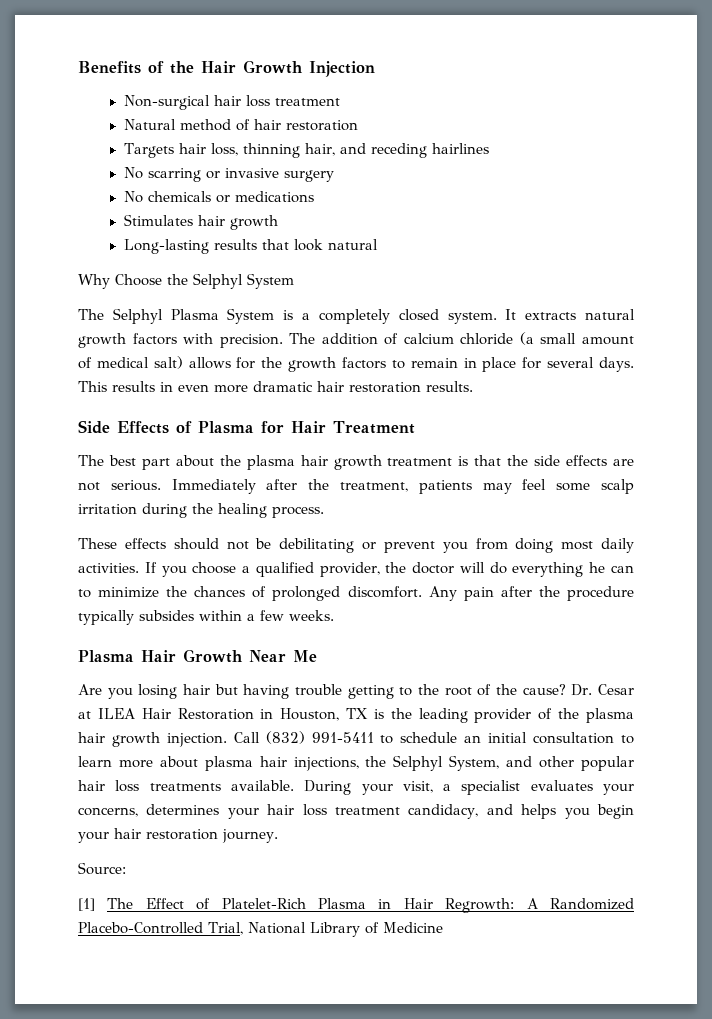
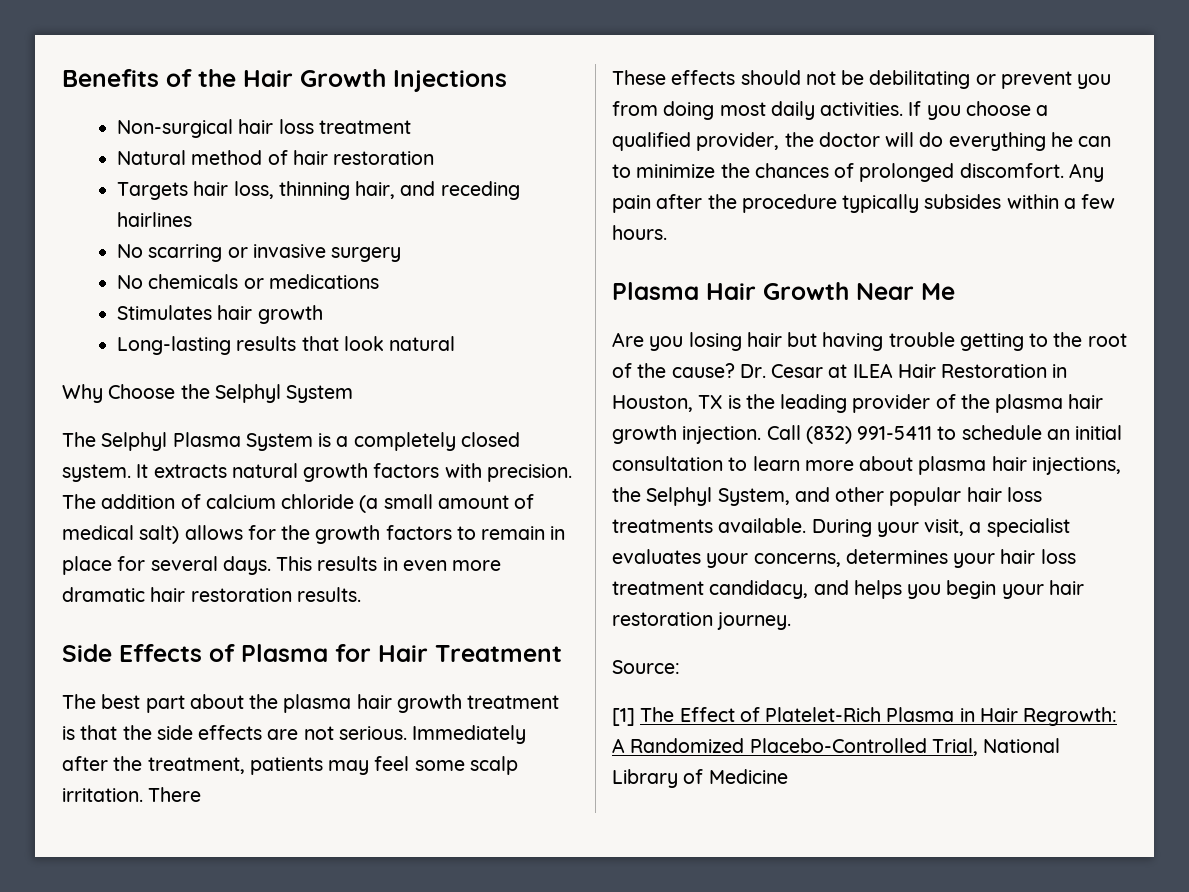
- Benefits of the Hair Growth Injection
+ Benefits of the Hair Growth Injections
- Immediately after the treatment, patients may feel some scalp irritation during the healing process.
+ Immediately after the treatment, patients may feel some scalp irritation. There
- Any pain after the procedure typically subsides within a few weeks.
+ Any pain after the procedure typically subsides within a few hours.

